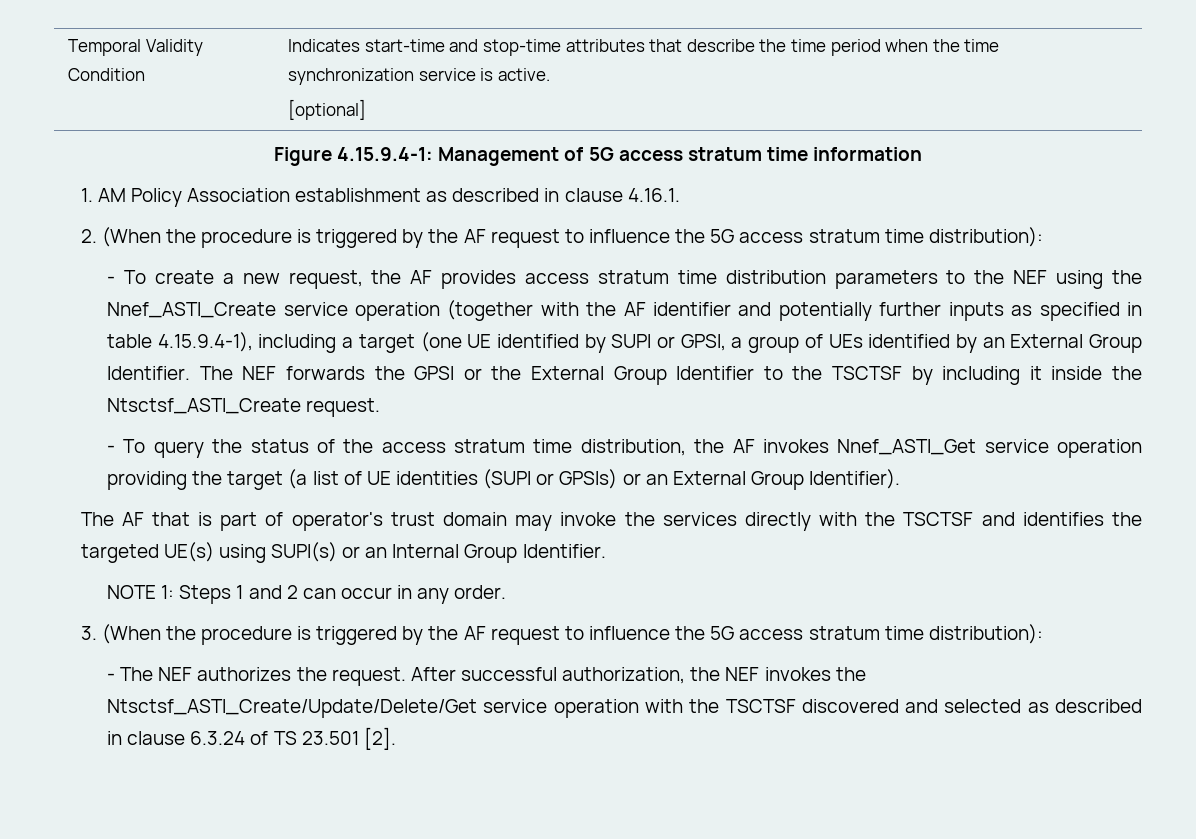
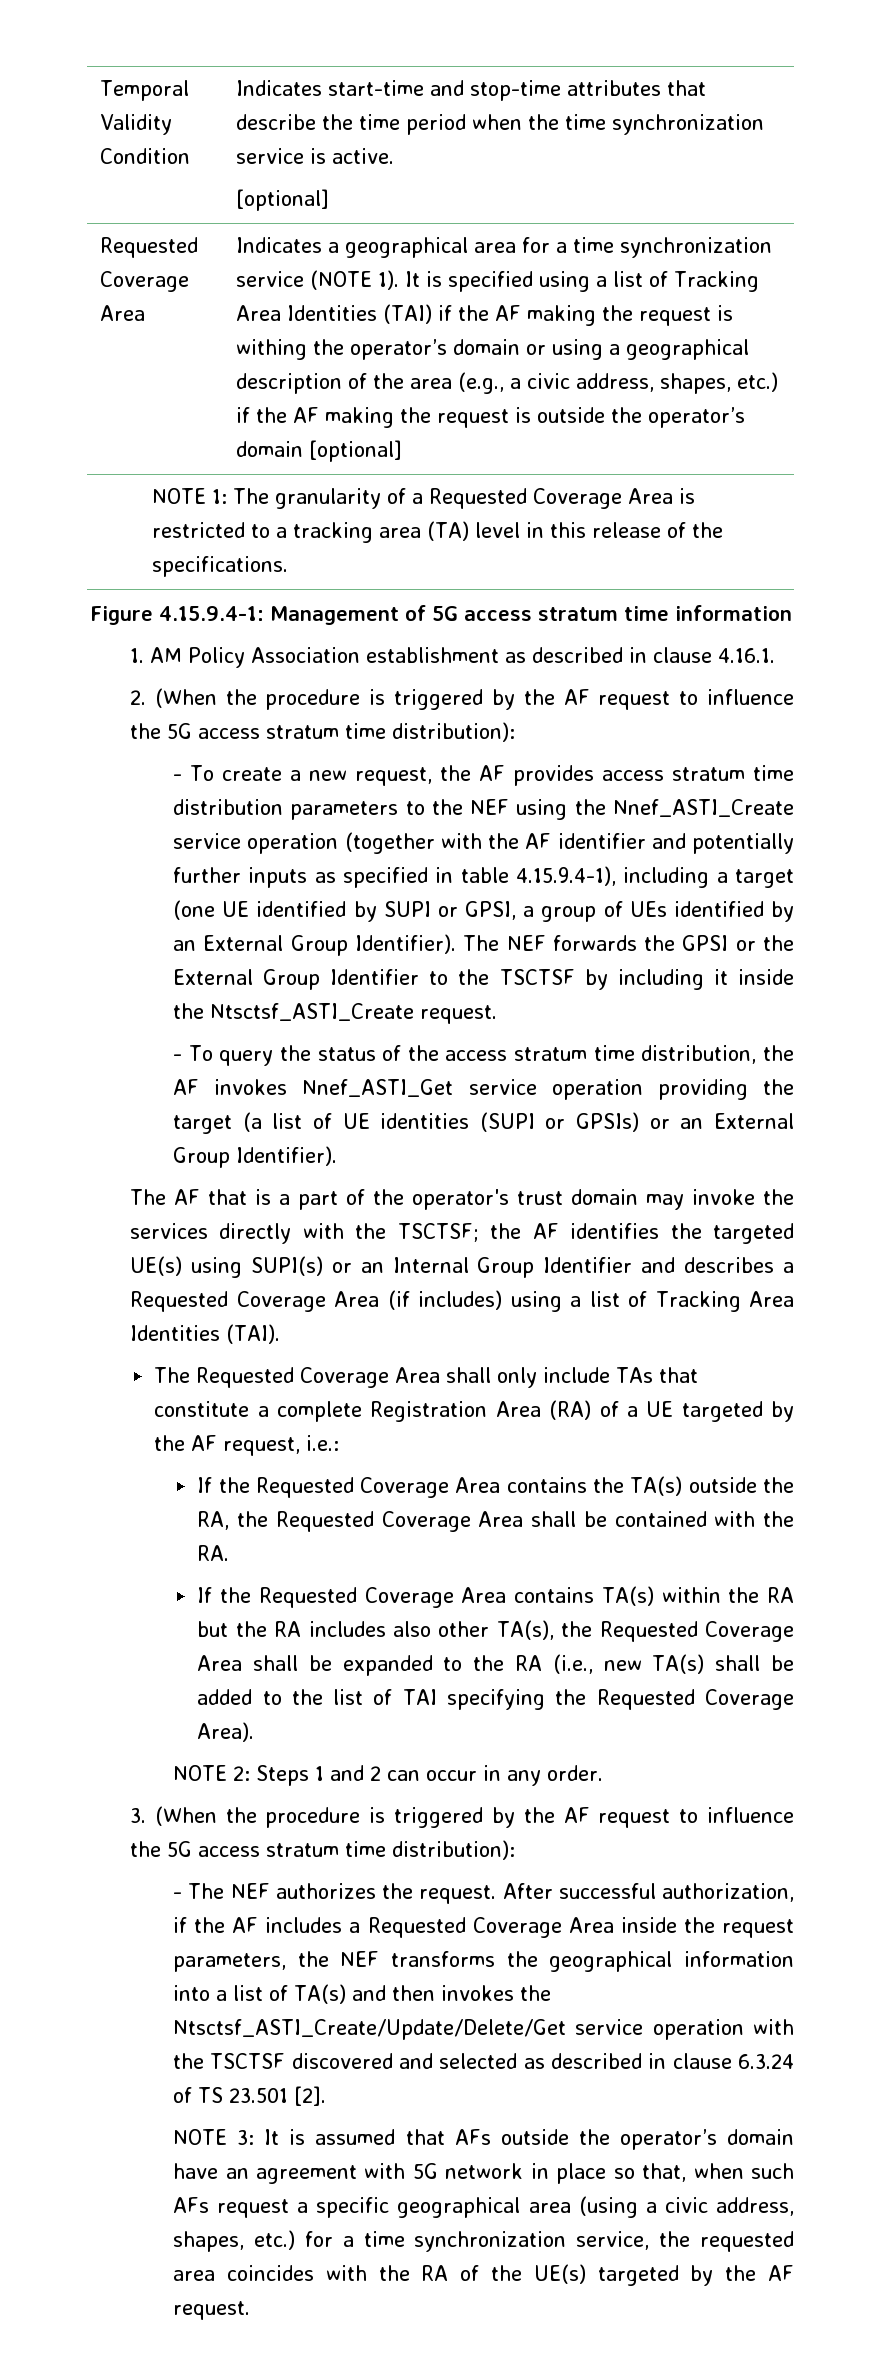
+ Requested Coverage Area | Indicates a geographical area for a time synchronization service (NOTE 1). It is specified using a list of Tracking Area Identities (TAI) if the AF making the request is withing the operator’s domain or using a geographical description of the area (e.g., a civic address, shapes, etc.) if the AF making the request is outside the operator’s domain [optional]
+ NOTE 1: The granularity of a Requested Coverage Area is restricted to a tracking area (TA) level in this release of the specifications.
- - To create a new request, the AF provides access stratum time distribution parameters to the NEF using the Nnef_ASTI_Create service operation (together with the AF identifier and potentially further inputs as specified in table 4.15.9.4-1), including a target (one UE identified by SUPI or GPSI, a group of UEs identified by an External Group Identifier.
+ - To create a new request, the AF provides access stratum time distribution parameters to the NEF using the Nnef_ASTI_Create service operation (together with the AF identifier and potentially further inputs as specified in table 4.15.9.4-1), including a target (one UE identified by SUPI or GPSI, a group of UEs identified by an External Group Identifier).
- The AF that is part of operator's trust domain may invoke the services directly with the TSCTSF and identifies the targeted UE(s) using SUPI(s) or an Internal Group Identifier.
- NOTE 1: Steps 1 and 2 can occur in any order.
+ The AF that is a part of the operator's trust domain may invoke the services directly with the TSCTSF; the AF identifies the targeted UE(s) using SUPI(s) or an Internal Group Identifier and describes a Requested Coverage Area (if includes) using a list of Tracking Area Identities (TAI).
+ The Requested Coverage Area shall only include TAs that constitute a complete Registration Area (RA) of a UE targeted by the AF request, i.e.:
+ If the Requested Coverage Area contains the TA(s) outside the RA, the Requested Coverage Area shall be contained with the RA.
+ If the Requested Coverage Area contains TA(s) within the RA but the RA includes also other TA(s), the Requested Coverage Area shall be expanded to the RA (i.e., new TA(s) shall be added to the list of TAI specifying the Requested Coverage Area).
+ NOTE 2: Steps 1 and 2 can occur in any order.
- After successful authorization, the NEF invokes the Ntsctsf_ASTI_Create/Update/Delete/Get service operation with the TSCTSF discovered and selected as described in clause 6.3.24 of TS 23.501 [2].
+ After successful authorization, if the AF includes a Requested Coverage Area inside the request parameters, the NEF transforms the geographical information into a list of TA(s) and then invokes the Ntsctsf_ASTI_Create/Update/Delete/Get service operation with the TSCTSF discovered and selected as described in clause 6.3.24 of TS 23.501 [2].
+ NOTE 3: It is assumed that AFs outside the operator’s domain have an agreement with 5G network in place so that, when such AFs request a specific geographical area (using a civic address, shapes, etc.) for a time synchronization service, the requested area coincides with the RA of the UE(s) targeted by the AF request.

